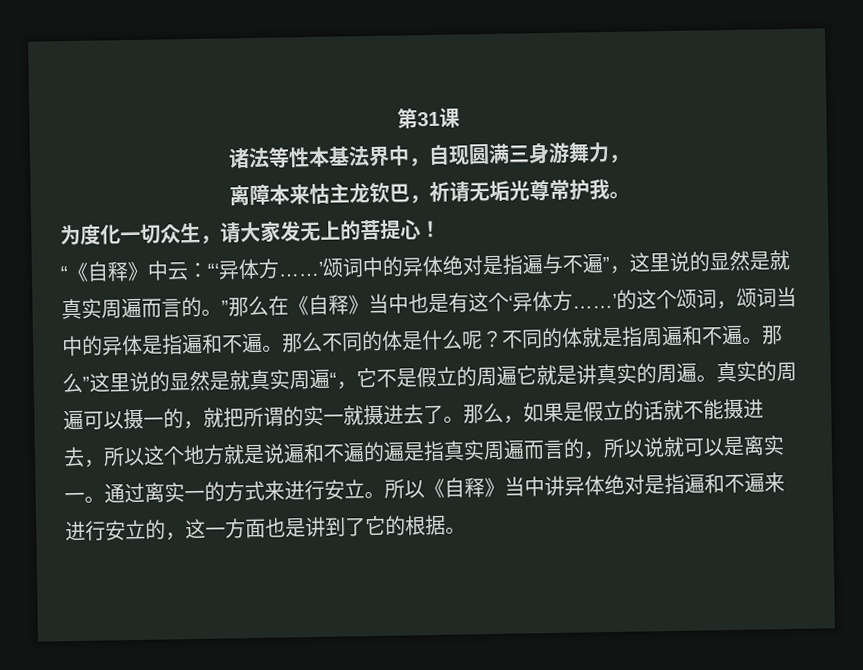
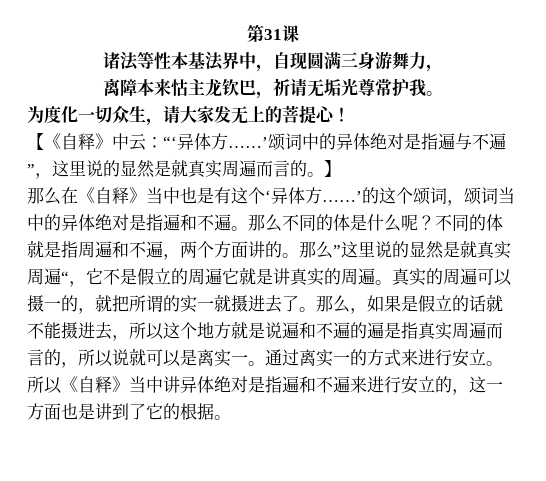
- “《自释》中云：“‘异体方……’
+ 【《自释》中云：“‘异体方……’
- 颂词中的异体绝对是指遍与不遍”，这里说的显然是就真实周遍而言的。”那么在《自释》当中也是有这个‘异体方……’
+ 颂词中的异体绝对是指遍与不遍”，这里说的显然是就真实周遍而言的。】
+ 那么在《自释》当中也是有这个‘异体方……’
- 的这个颂词，颂词当中的异体是指遍和不遍。
+ 的这个颂词，颂词当中的异体绝对是指遍和不遍。
- 不同的体就是指周遍和不遍。
+ 不同的体就是指周遍和不遍，两个方面讲的。

